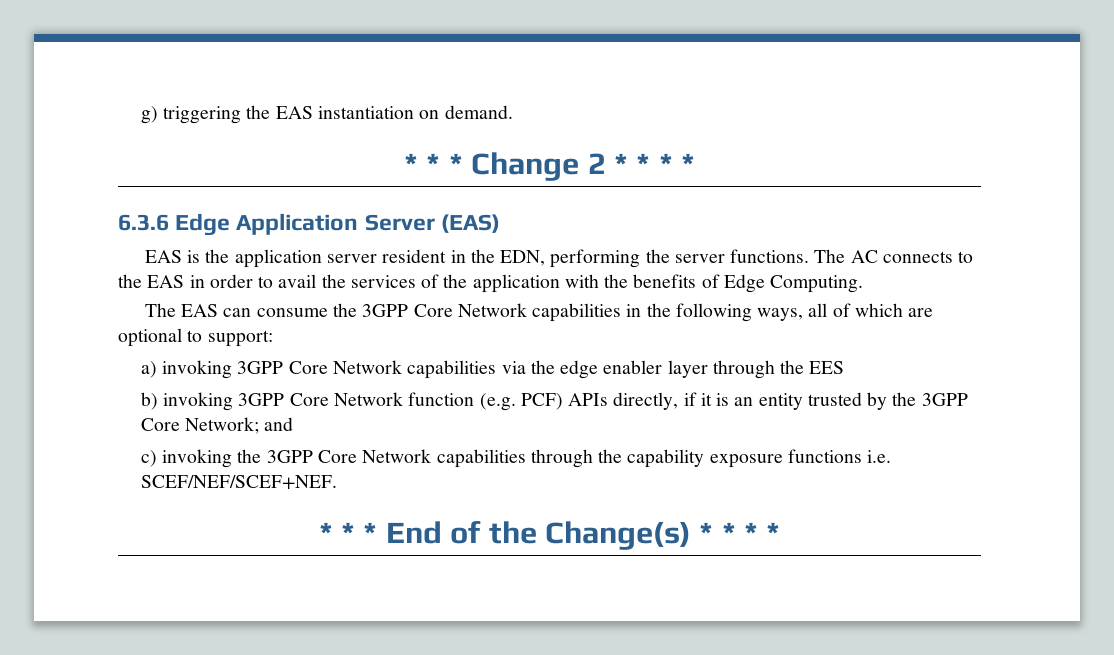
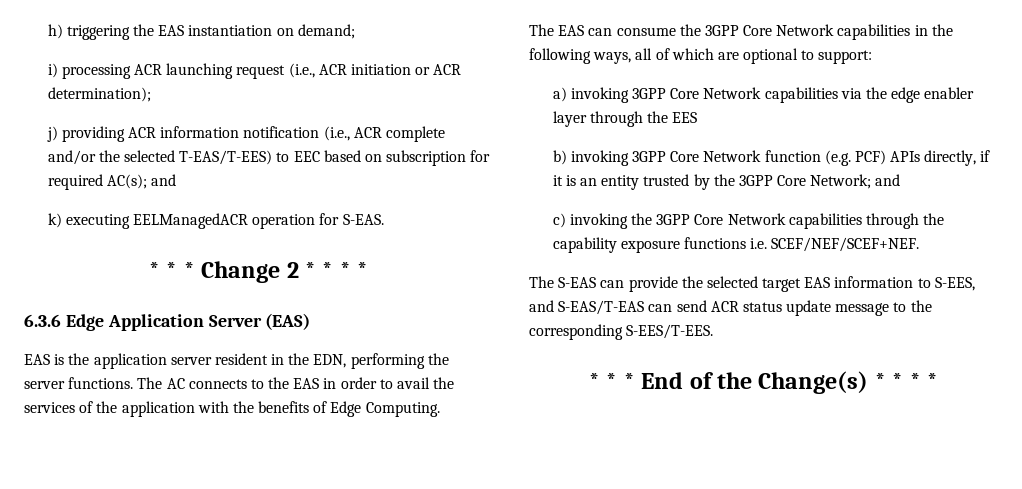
- g) triggering the EAS instantiation on demand.
+ h) triggering the EAS instantiation on demand;
+ i) processing ACR launching request (i.e., ACR initiation or ACR determination);
+ j) providing ACR information notification (i.e., ACR complete and/or the selected T-EAS/T-EES) to EEC based on subscription for required AC(s); and
+ k) executing EELManagedACR operation for S-EAS.
+ The S-EAS can provide the selected target EAS information to S-EES, and S-EAS/T-EAS can send ACR status update message to the corresponding S-EES/T-EES.

